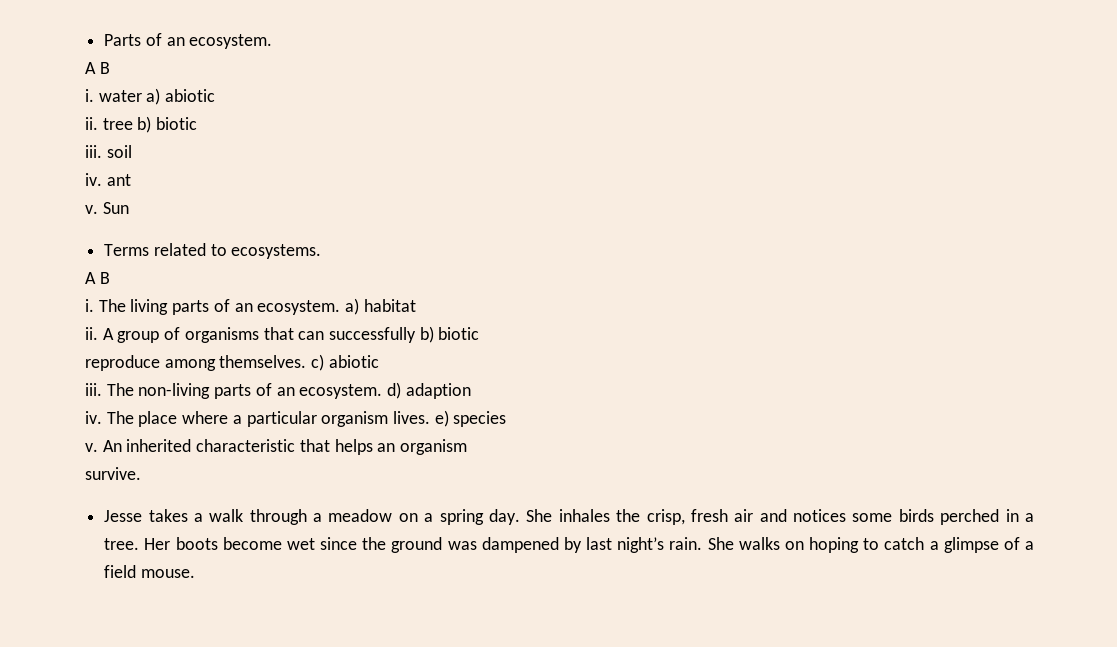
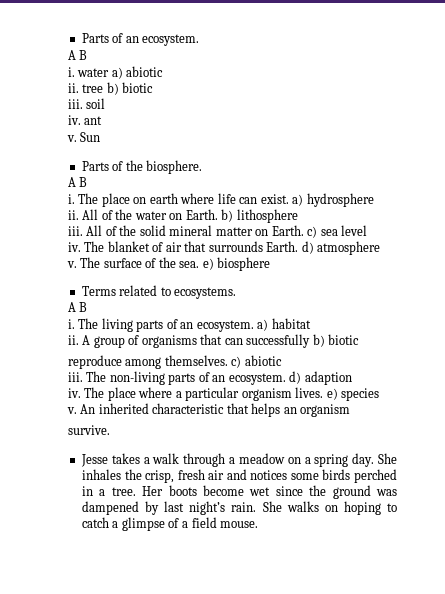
+ Parts of the biosphere.
+ A B
+ i. The place on earth where life can exist. a) hydrosphere
+ ii. All of the water on Earth. b) lithosphere
+ iii. All of the solid mineral matter on Earth. c) sea level
+ iv. The blanket of air that surrounds Earth. d) atmosphere
+ v. The surface of the sea. e) biosphere

